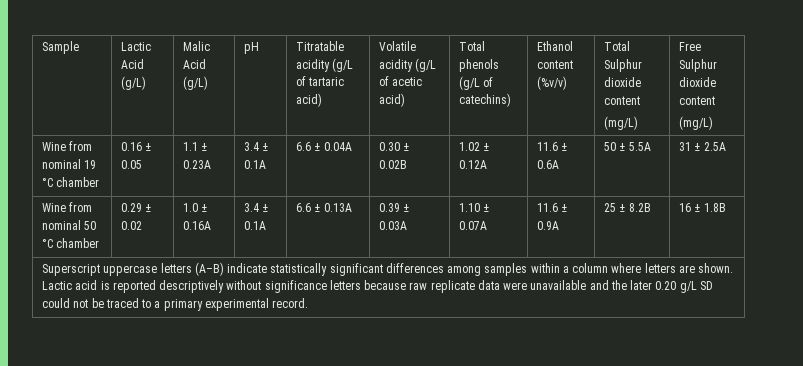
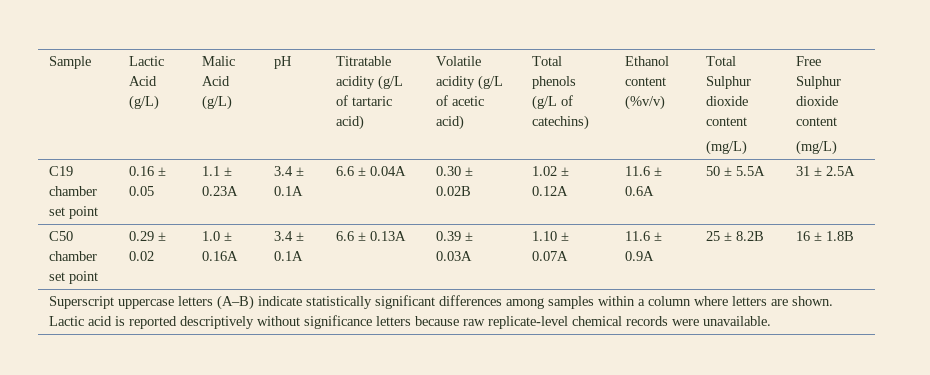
- Wine from nominal 19 °C chamber | 0.16 ± 0.05 | 1.1 ± 0.23A | 3.4 ± 0.1A | 6.6 ± 0.04A | 0.30 ± 0.02B | 1.02 ± 0.12A | 11.6 ± 0.6A | 50 ± 5.5A | 31 ± 2.5A
+ C19 chamber set point | 0.16 ± 0.05 | 1.1 ± 0.23A | 3.4 ± 0.1A | 6.6 ± 0.04A | 0.30 ± 0.02B | 1.02 ± 0.12A | 11.6 ± 0.6A | 50 ± 5.5A | 31 ± 2.5A
- Wine from nominal 50 °C chamber | 0.29 ± 0.02 | 1.0 ± 0.16A | 3.4 ± 0.1A | 6.6 ± 0.13A | 0.39 ± 0.03A | 1.10 ± 0.07A | 11.6 ± 0.9A | 25 ± 8.2B | 16 ± 1.8B
+ C50 chamber set point | 0.29 ± 0.02 | 1.0 ± 0.16A | 3.4 ± 0.1A | 6.6 ± 0.13A | 0.39 ± 0.03A | 1.10 ± 0.07A | 11.6 ± 0.9A | 25 ± 8.2B | 16 ± 1.8B
- Lactic acid is reported descriptively without significance letters because raw replicate data were unavailable and the later 0.20 g/L SD could not be traced to a primary experimental record.
+ Lactic acid is reported descriptively without significance letters because raw replicate-level chemical records were unavailable.

